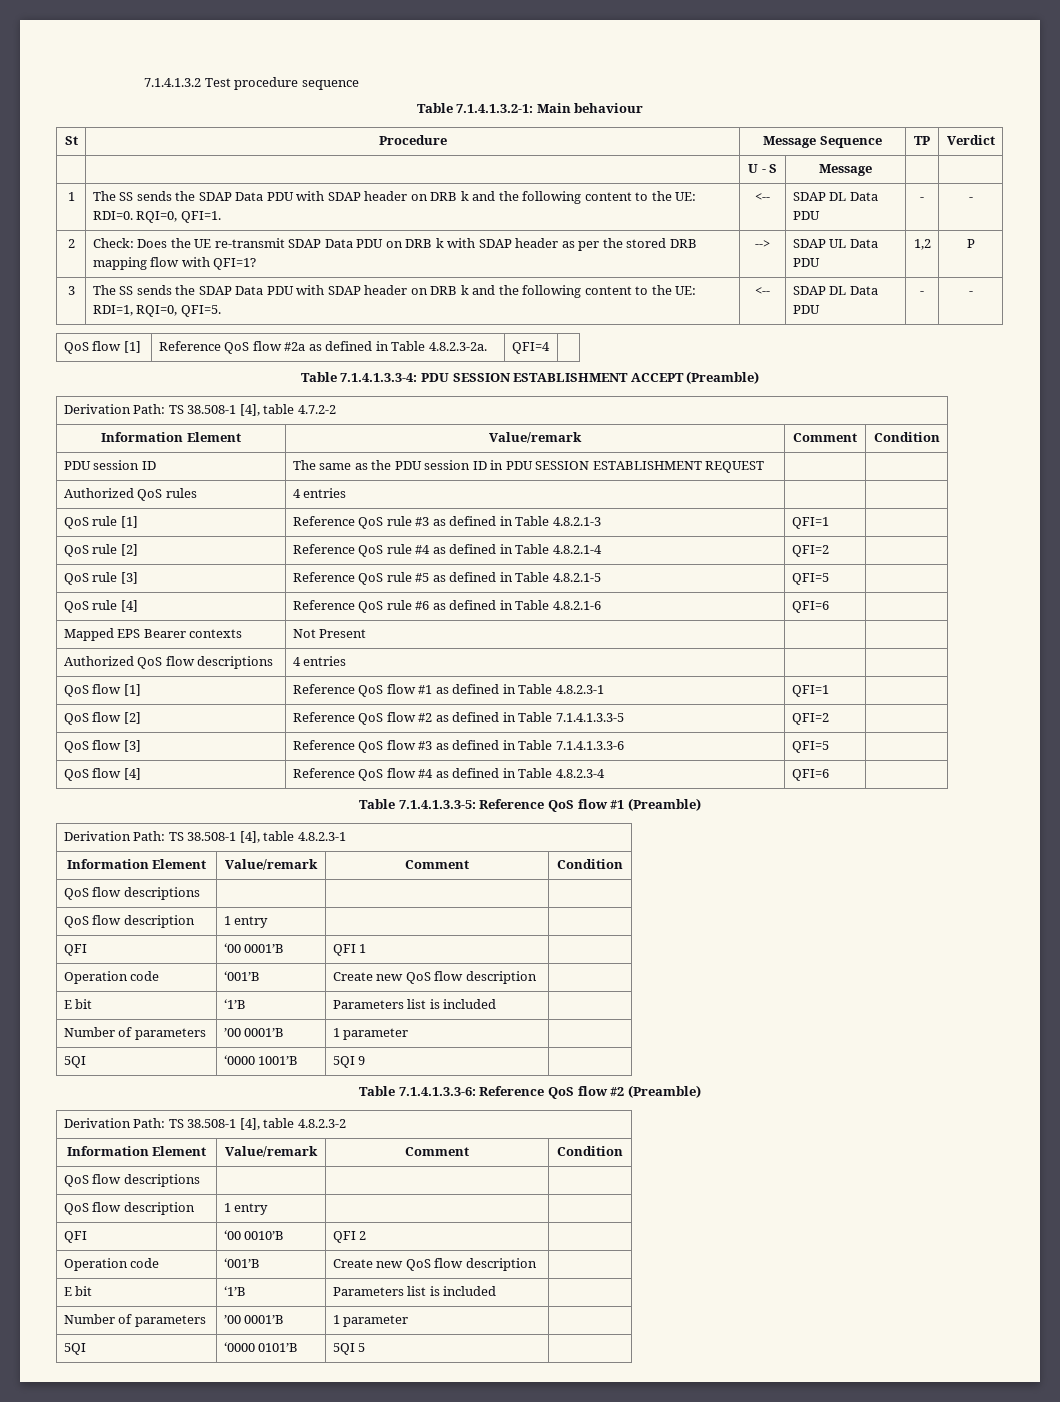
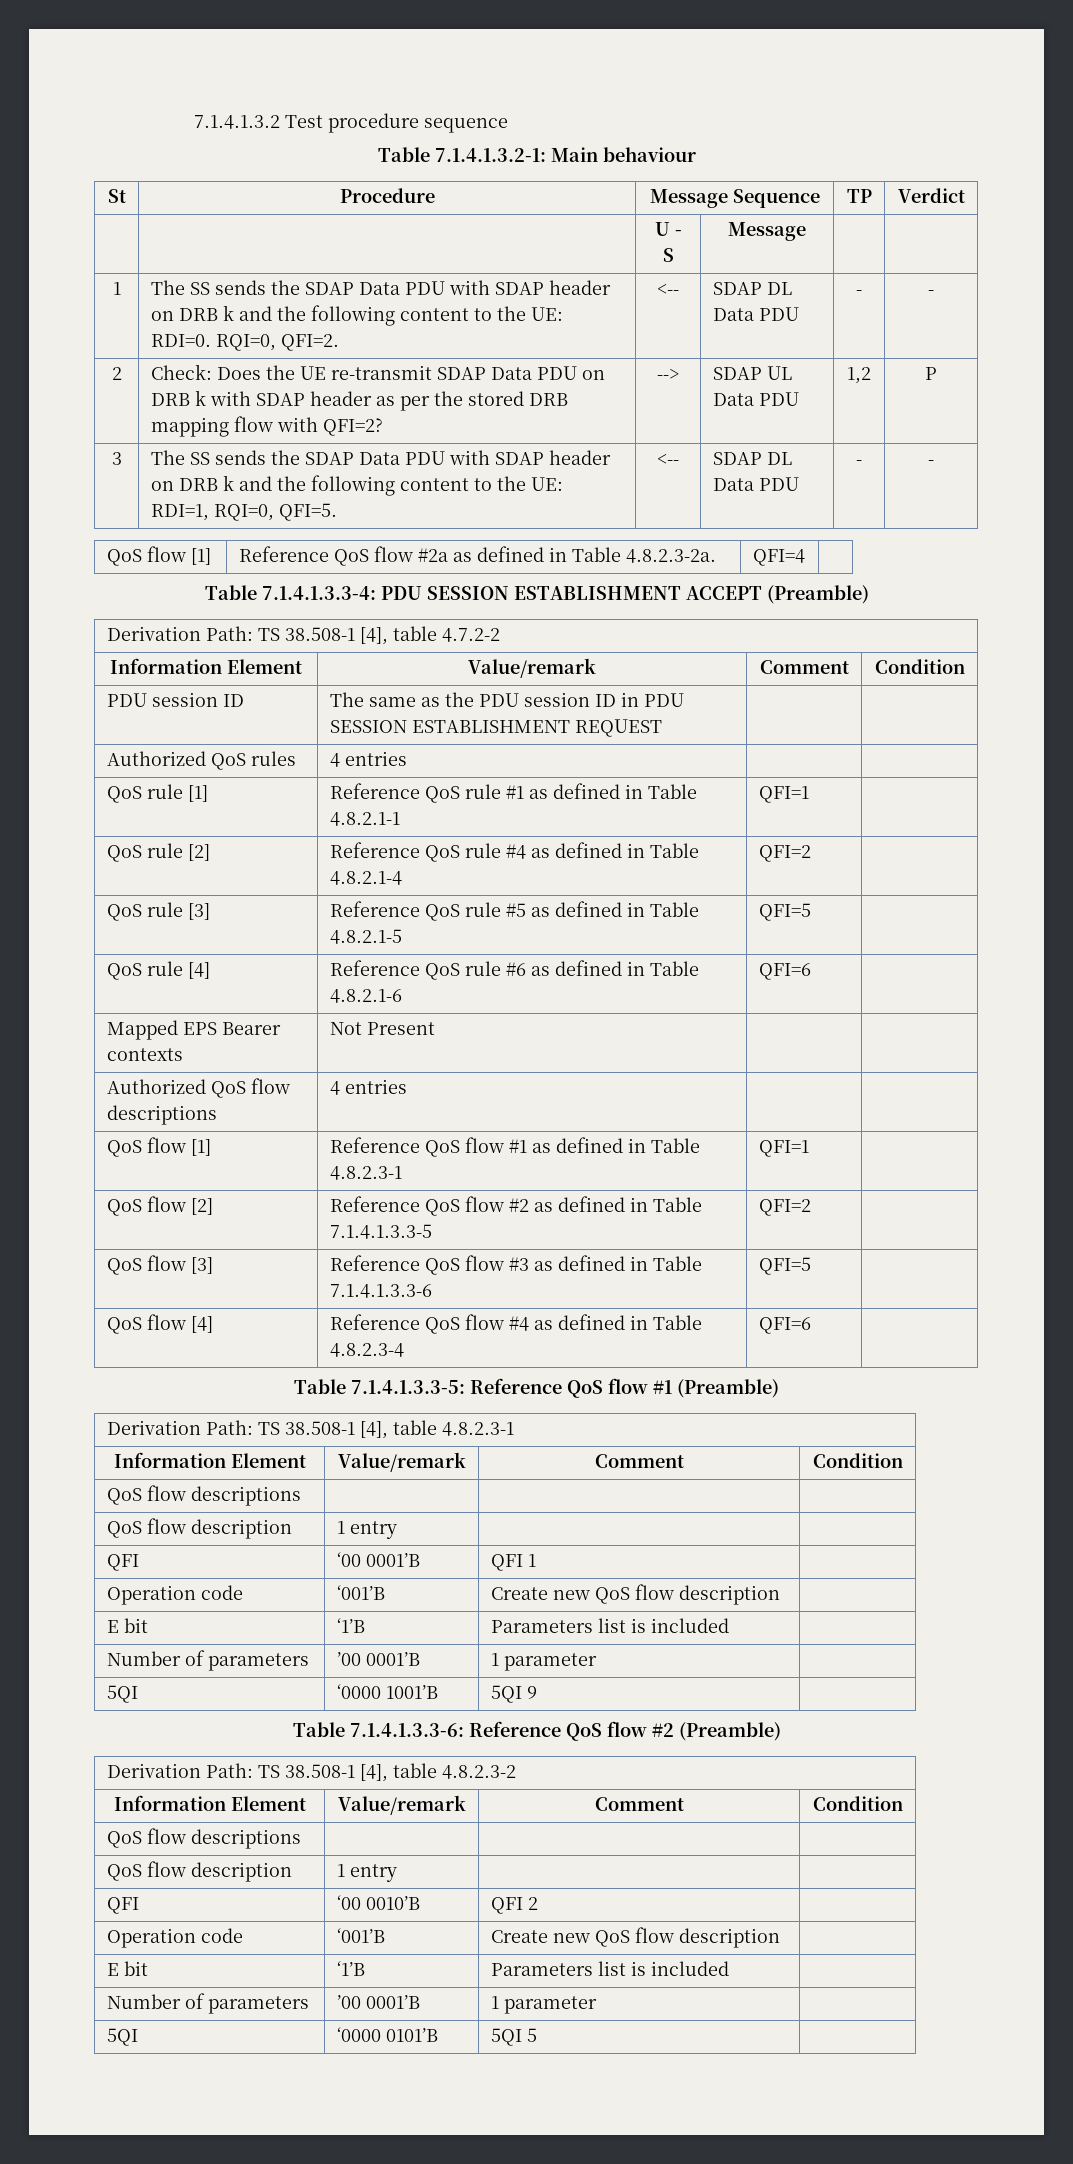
- 1 | The SS sends the SDAP Data PDU with SDAP header on DRB k and the following content to the UE: RDI=0. RQI=0, QFI=1. | <-- | SDAP DL Data PDU | - | -
+ 1 | The SS sends the SDAP Data PDU with SDAP header on DRB k and the following content to the UE: RDI=0. RQI=0, QFI=2. | <-- | SDAP DL Data PDU | - | -
- 2 | Check: Does the UE re-transmit SDAP Data PDU on DRB k with SDAP header as per the stored DRB mapping flow with QFI=1? | --> | SDAP UL Data PDU | 1,2 | P
+ 2 | Check: Does the UE re-transmit SDAP Data PDU on DRB k with SDAP header as per the stored DRB mapping flow with QFI=2? | --> | SDAP UL Data PDU | 1,2 | P
- QoS rule [1] | Reference QoS rule #3 as defined in Table 4.8.2.1-3 | QFI=1 |
+ QoS rule [1] | Reference QoS rule #1 as defined in Table 4.8.2.1-1 | QFI=1 |

